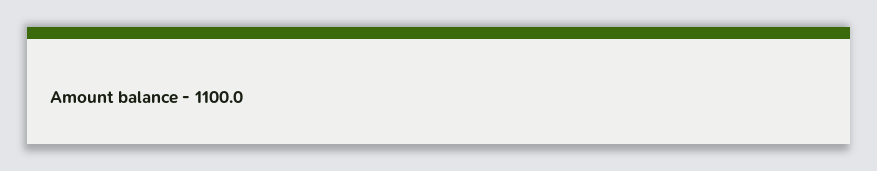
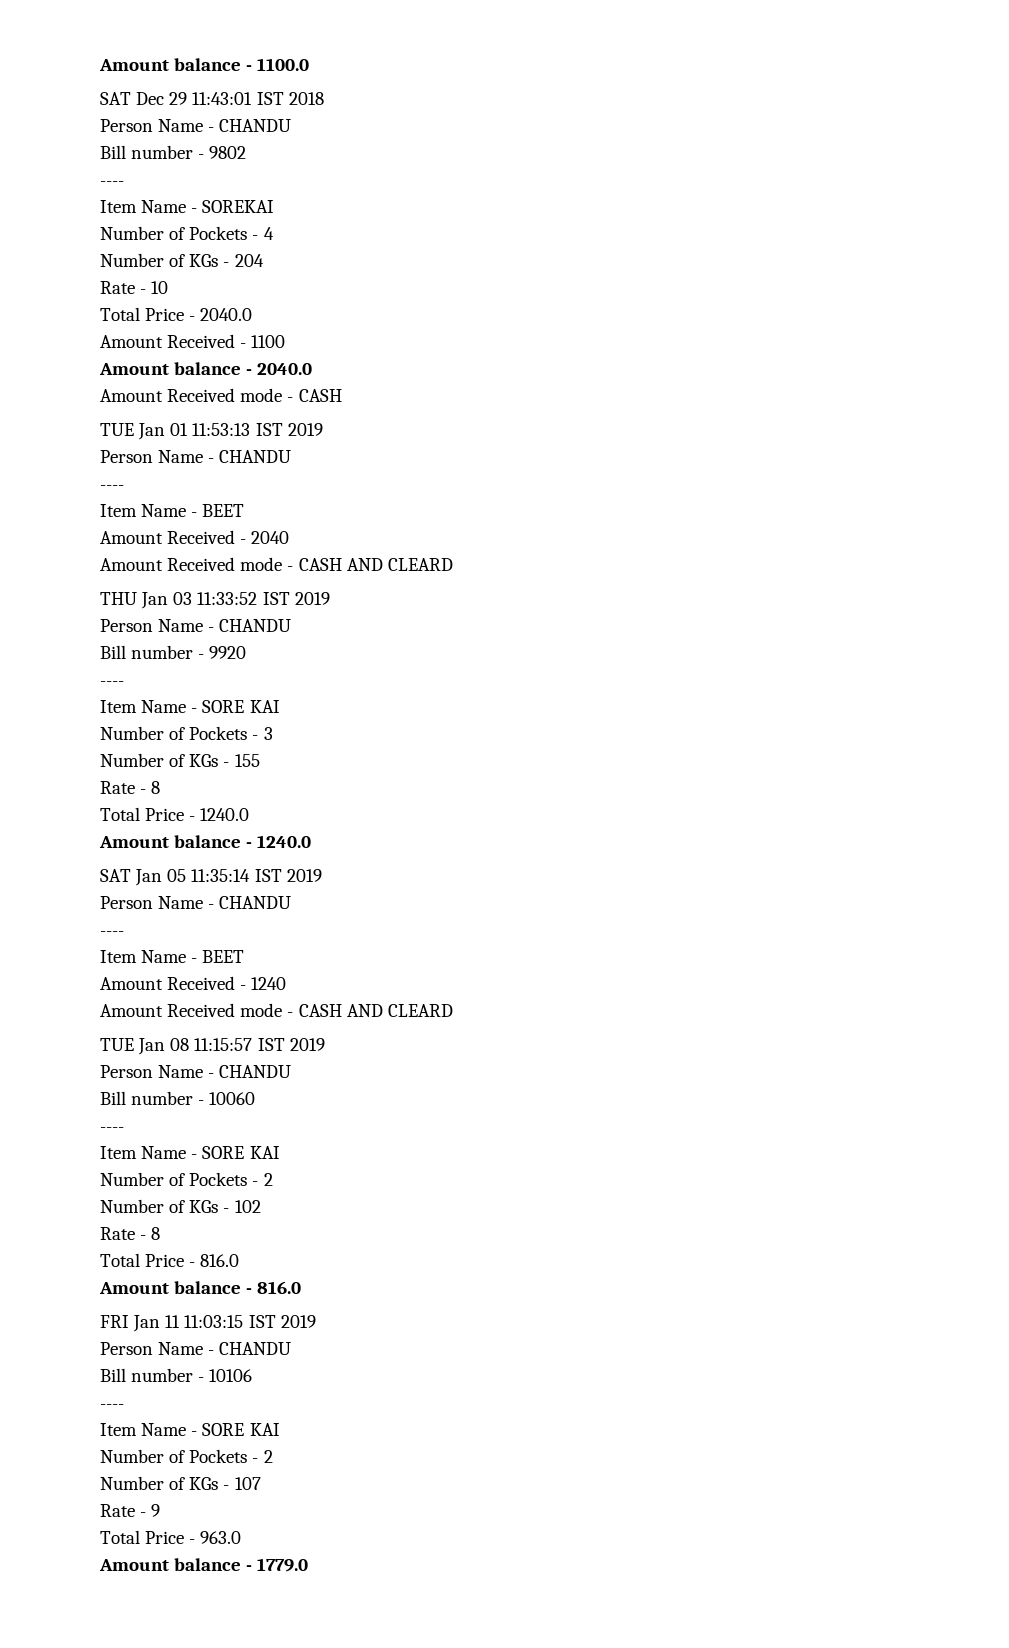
+ SAT Dec 29 11:43:01 IST 2018
+ Person Name - CHANDU
+ Bill number - 9802
+ ----
+ Item Name - SOREKAI
+ Number of Pockets - 4
+ Number of KGs - 204
+ Rate - 10
+ Total Price - 2040.0
+ Amount Received - 1100
+ Amount balance - 2040.0
+ Amount Received mode - CASH
+ TUE Jan 01 11:53:13 IST 2019
+ Person Name - CHANDU
+ ----
+ Item Name - BEET
+ Amount Received - 2040
+ Amount Received mode - CASH AND CLEARD
+ THU Jan 03 11:33:52 IST 2019
+ Person Name - CHANDU
+ Bill number - 9920
+ ----
+ Item Name - SORE KAI
+ Number of Pockets - 3
+ Number of KGs - 155
+ Rate - 8
+ Total Price - 1240.0
+ Amount balance - 1240.0
+ SAT Jan 05 11:35:14 IST 2019
+ Person Name - CHANDU
+ ----
+ Item Name - BEET
+ Amount Received - 1240
+ Amount Received mode - CASH AND CLEARD
+ TUE Jan 08 11:15:57 IST 2019
+ Person Name - CHANDU
+ Bill number - 10060
+ ----
+ Item Name - SORE KAI
+ Number of Pockets - 2
+ Number of KGs - 102
+ Rate - 8
+ Total Price - 816.0
+ Amount balance - 816.0
+ FRI Jan 11 11:03:15 IST 2019
+ Person Name - CHANDU
+ Bill number - 10106
+ ----
+ Item Name - SORE KAI
+ Number of Pockets - 2
+ Number of KGs - 107
+ Rate - 9
+ Total Price - 963.0
+ Amount balance - 1779.0

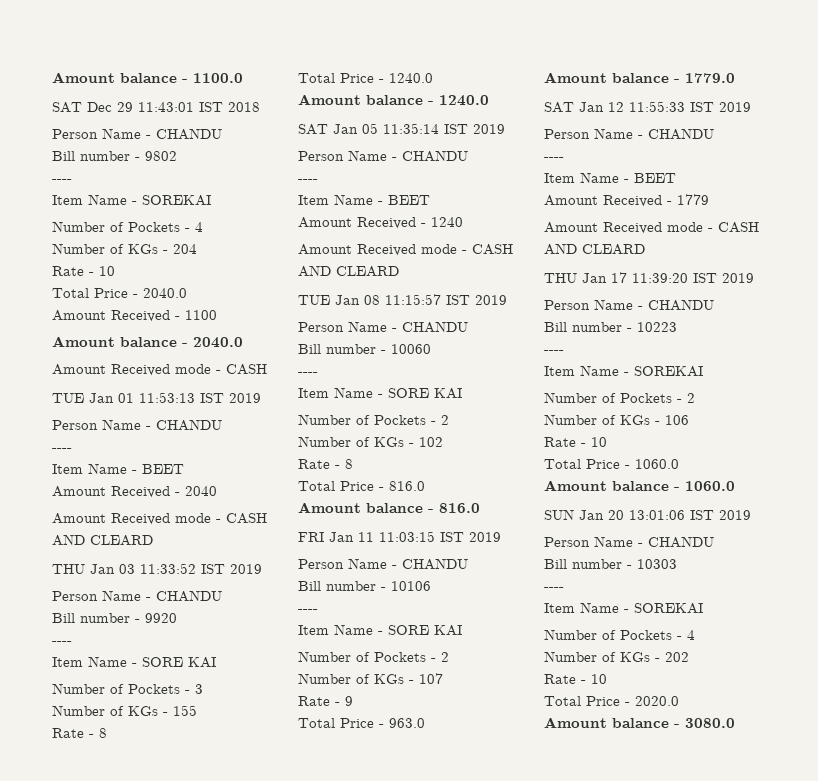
+ SAT Jan 12 11:55:33 IST 2019
+ Person Name - CHANDU
+ ----
+ Item Name - BEET
+ Amount Received - 1779
+ Amount Received mode - CASH AND CLEARD
+ THU Jan 17 11:39:20 IST 2019
+ Person Name - CHANDU
+ Bill number - 10223
+ ----
+ Item Name - SOREKAI
+ Number of Pockets - 2
+ Number of KGs - 106
+ Rate - 10
+ Total Price - 1060.0
+ Amount balance - 1060.0
+ SUN Jan 20 13:01:06 IST 2019
+ Person Name - CHANDU
+ Bill number - 10303
+ ----
+ Item Name - SOREKAI
+ Number of Pockets - 4
+ Number of KGs - 202
+ Rate - 10
+ Total Price - 2020.0
+ Amount balance - 3080.0

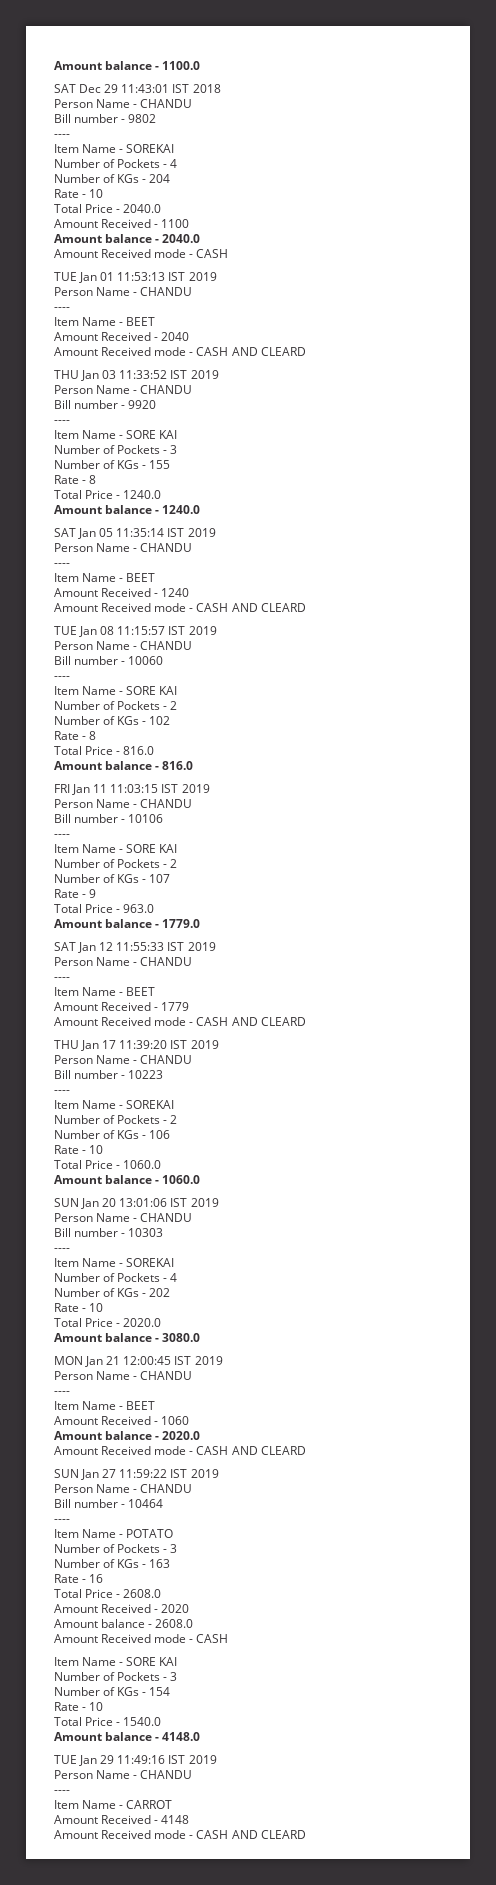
+ MON Jan 21 12:00:45 IST 2019
+ Person Name - CHANDU
+ ----
+ Item Name - BEET
+ Amount Received - 1060
+ Amount balance - 2020.0
+ Amount Received mode - CASH AND CLEARD
+ SUN Jan 27 11:59:22 IST 2019
+ Person Name - CHANDU
+ Bill number - 10464
+ ----
+ Item Name - POTATO
+ Number of Pockets - 3
+ Number of KGs - 163
+ Rate - 16
+ Total Price - 2608.0
+ Amount Received - 2020
+ Amount balance - 2608.0
+ Amount Received mode - CASH
+ Item Name - SORE KAI
+ Number of Pockets - 3
+ Number of KGs - 154
+ Rate - 10
+ Total Price - 1540.0
+ Amount balance - 4148.0
+ TUE Jan 29 11:49:16 IST 2019
+ Person Name - CHANDU
+ ----
+ Item Name - CARROT
+ Amount Received - 4148
+ Amount Received mode - CASH AND CLEARD

